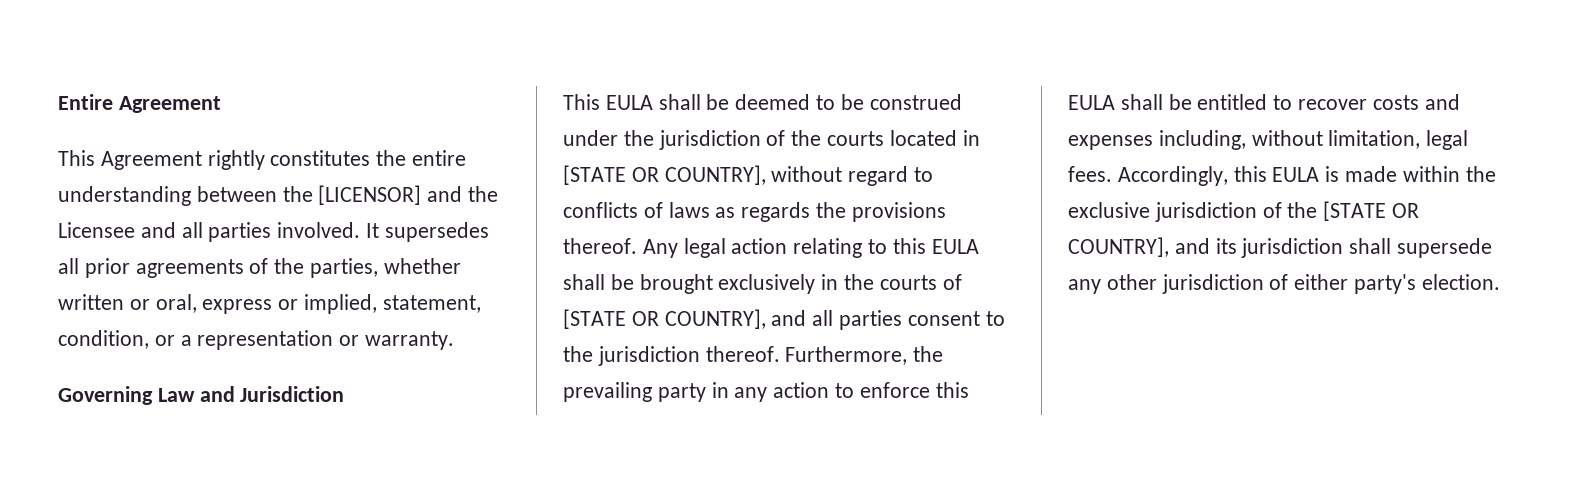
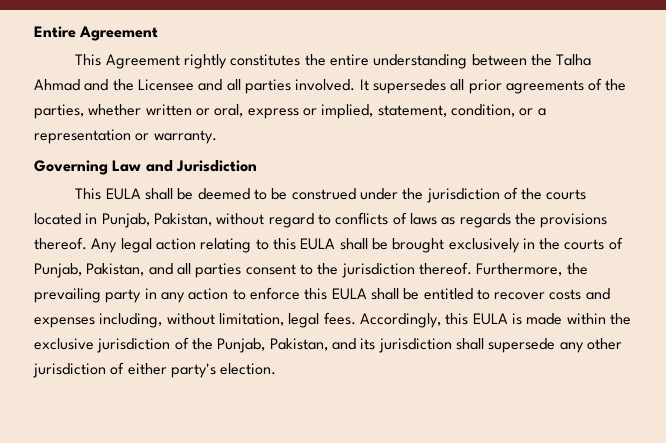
- This Agreement rightly constitutes the entire understanding between the [LICENSOR] and the Licensee and all parties involved.
+ This Agreement rightly constitutes the entire understanding between the Talha Ahmad and the Licensee and all parties involved.
- This EULA shall be deemed to be construed under the jurisdiction of the courts located in [STATE OR COUNTRY], without regard to conflicts of laws as regards the provisions thereof.
+ This EULA shall be deemed to be construed under the jurisdiction of the courts located in Punjab, Pakistan, without regard to conflicts of laws as regards the provisions thereof.
- Any legal action relating to this EULA shall be brought exclusively in the courts of [STATE OR COUNTRY], and all parties consent to the jurisdiction thereof.
+ Any legal action relating to this EULA shall be brought exclusively in the courts of Punjab, Pakistan, and all parties consent to the jurisdiction thereof.
- Accordingly, this EULA is made within the exclusive jurisdiction of the [STATE OR COUNTRY], and its jurisdiction shall supersede any other jurisdiction of either party's election.
+ Accordingly, this EULA is made within the exclusive jurisdiction of the Punjab, Pakistan, and its jurisdiction shall supersede any other jurisdiction of either party's election.

